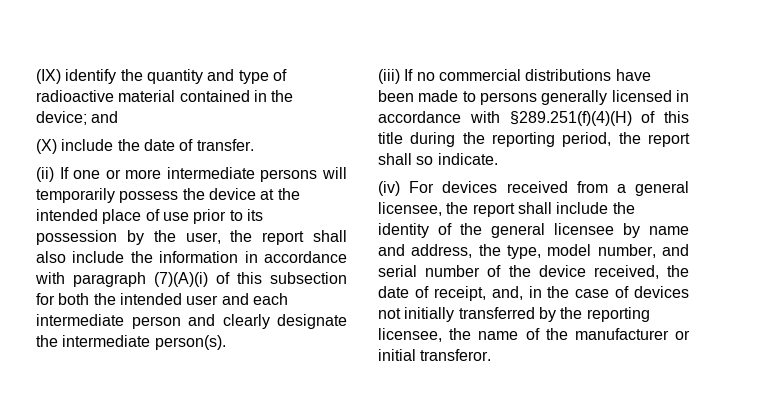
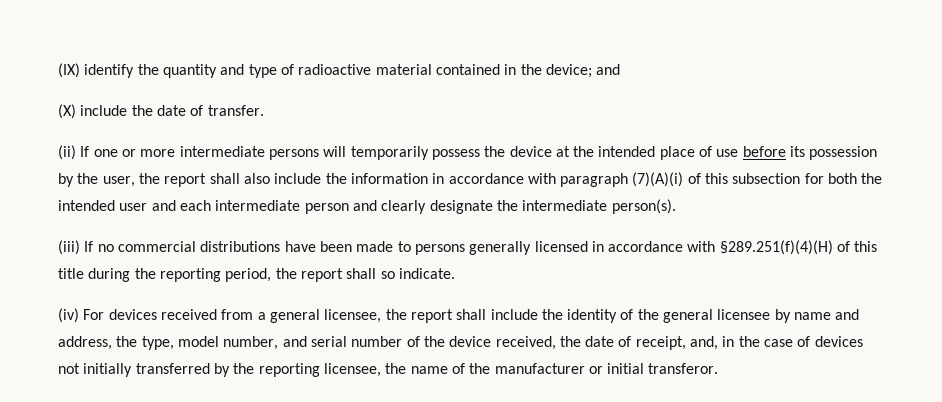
- (ii) If one or more intermediate persons will temporarily possess the device at the intended place of use prior to its possession by the user, the report shall also include the information in accordance with paragraph (7)(A)(i) of this subsection for both the intended user and each intermediate person and clearly designate the intermediate person(s).
+ (ii) If one or more intermediate persons will temporarily possess the device at the intended place of use before its possession by the user, the report shall also include the information in accordance with paragraph (7)(A)(i) of this subsection for both the intended user and each intermediate person and clearly designate the intermediate person(s).

